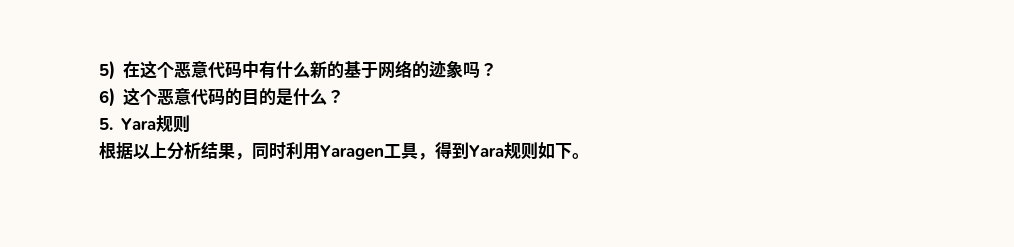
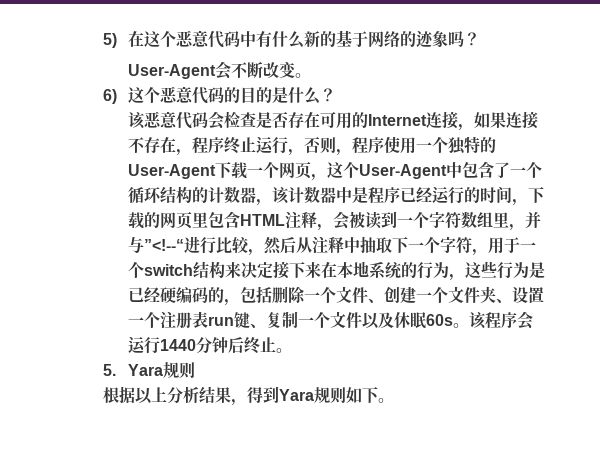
+ User-Agent会不断改变。
+ 该恶意代码会检查是否存在可用的Internet连接，如果连接不存在，程序终止运行，否则，程序使用一个独特的User-Agent下载一个网页，这个User-Agent中包含了一个循环结构的计数器，该计数器中是程序已经运行的时间，下载的网页里包含HTML注释，会被读到一个字符数组里，并与”<!--“进行比较，然后从注释中抽取下一个字符，用于一个switch结构来决定接下来在本地系统的行为，这些行为是已经硬编码的，包括删除一个文件、创建一个文件夹、设置一个注册表run键、复制一个文件以及休眠60s。该程序会运行1440分钟后终止。
- 根据以上分析结果，同时利用Yaragen工具，得到Yara规则如下。
+ 根据以上分析结果，得到Yara规则如下。

